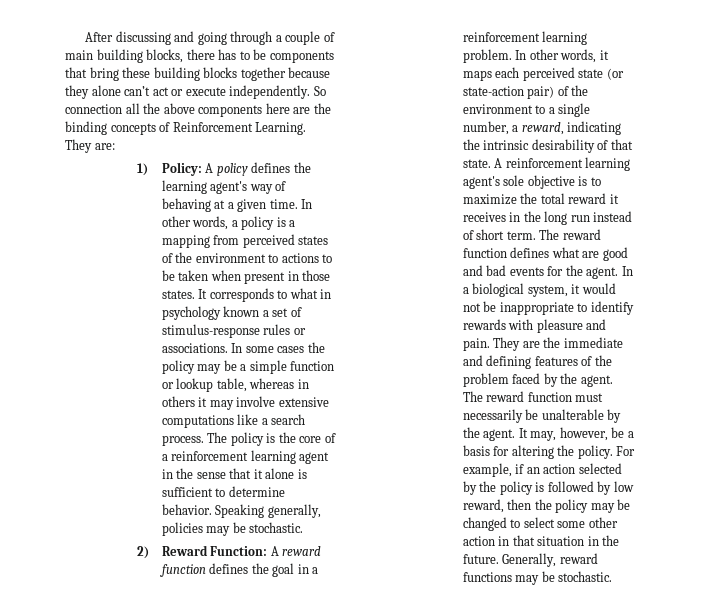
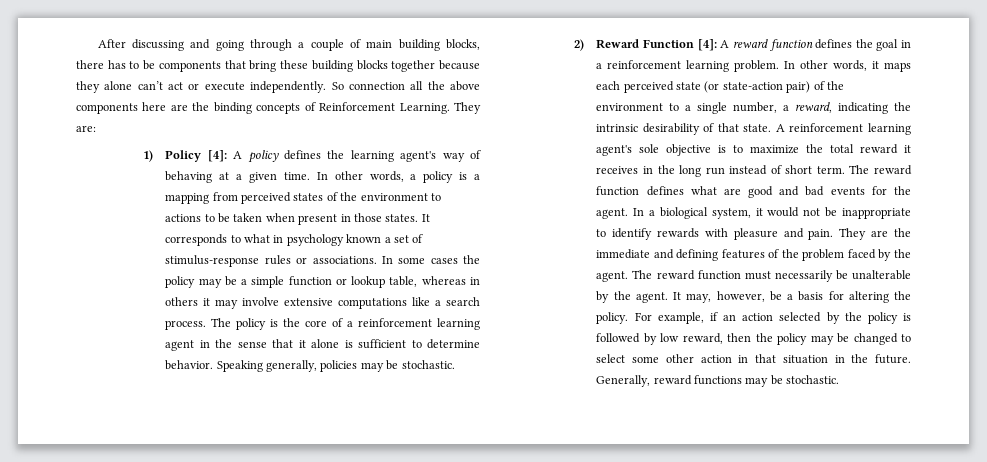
- 1) Policy: A policy defines the learning agent's way of behaving at a given time.
+ 1) Policy [4]: A policy defines the learning agent's way of behaving at a given time.
- 2) Reward Function: A reward function defines the goal in a reinforcement learning problem.
+ 2) Reward Function [4]: A reward function defines the goal in a reinforcement learning problem.

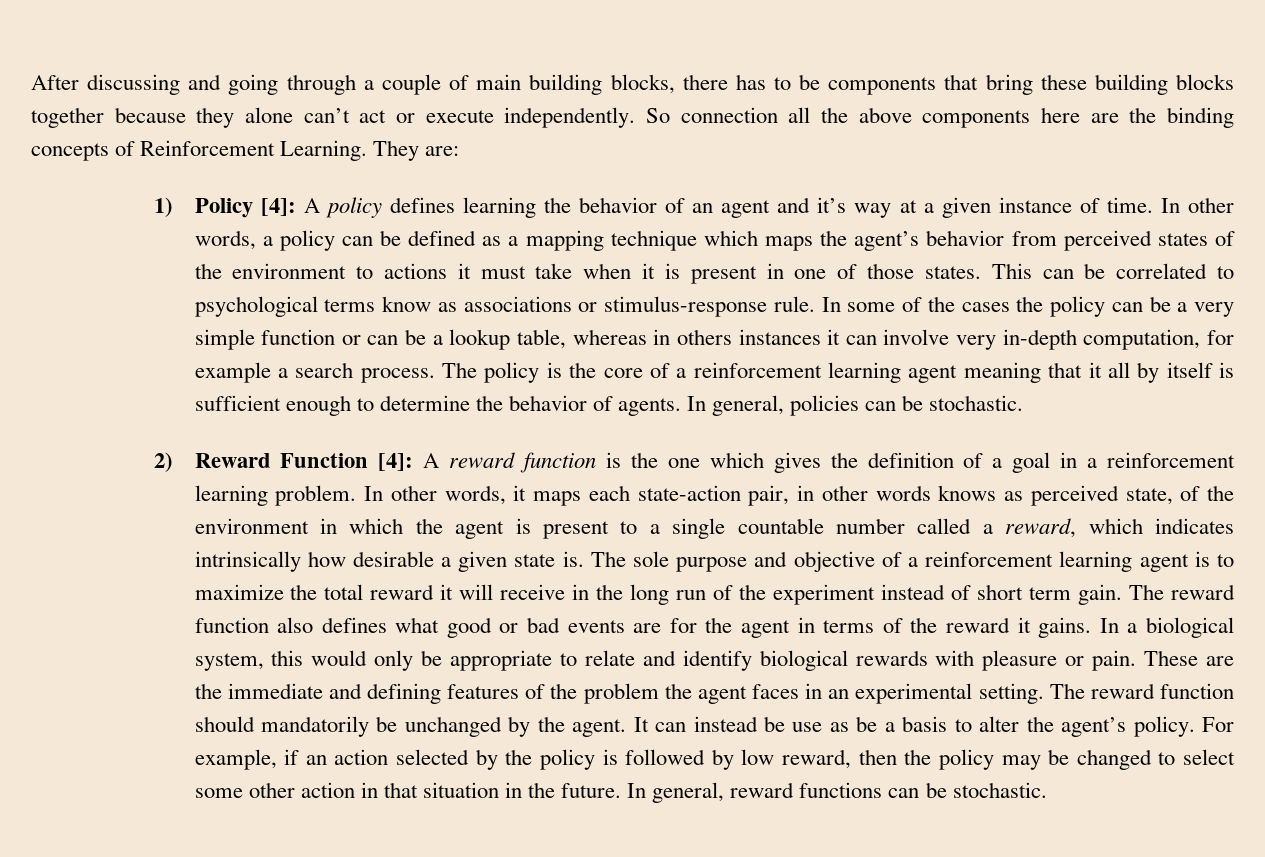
- 1) Policy [4]: A policy defines the learning agent's way of behaving at a given time.
+ 1) Policy [4]: A policy defines learning the behavior of an agent and it’s way at a given instance of time.
- In other words, a policy is a mapping from perceived states of the environment to actions to be taken when present in those states. It corresponds to what in psychology known a set of stimulus-response rules or associations. In some cases the policy may be a simple function or lookup table, whereas in others it may involve extensive computations like a search process.
+ In other words, a policy can be defined as a mapping technique which maps the agent’s behavior from perceived states of the environment to actions it must take when it is present in one of those states. This can be correlated to psychological terms know as associations or stimulus-response rule. In some of the cases the policy can be a very simple function or can be a lookup table, whereas in others instances it can involve very in-depth computation, for example a search process.
- The policy is the core of a reinforcement learning agent in the sense that it alone is sufficient to determine behavior. Speaking generally, policies may be stochastic.
+ The policy is the core of a reinforcement learning agent meaning that it all by itself is sufficient enough to determine the behavior of agents. In general, policies can be stochastic.
- 2) Reward Function [4]: A reward function defines the goal in a reinforcement learning problem.
+ 2) Reward Function [4]: A reward function is the one which gives the definition of a goal in a reinforcement learning problem.
- In other words, it maps each perceived state (or state-action pair) of the environment to a single number, a reward, indicating the intrinsic desirability of that state. A reinforcement learning agent's sole objective is to maximize the total reward it receives in the long run instead of short term. The reward function defines what are good and bad events for the agent. In a biological system, it would not be inappropriate to identify rewards with pleasure and pain. They are the immediate and defining features of the problem faced by the agent. The reward function must necessarily be unalterable by the agent. It may, however, be a basis for altering the policy.
+ In other words, it maps each state-action pair, in other words knows as perceived state, of the environment in which the agent is present to a single countable number called a reward, which indicates intrinsically how desirable a given state is. The sole purpose and objective of a reinforcement learning agent is to maximize the total reward it will receive in the long run of the experiment instead of short term gain. The reward function also defines what good or bad events are for the agent in terms of the reward it gains. In a biological system, this would only be appropriate to relate and identify biological rewards with pleasure or pain. These are the immediate and defining features of the problem the agent faces in an experimental setting. The reward function should mandatorily be unchanged by the agent. It can instead be use as be a basis to alter the agent’s policy.
- Generally, reward functions may be stochastic.
+ In general, reward functions can be stochastic.

